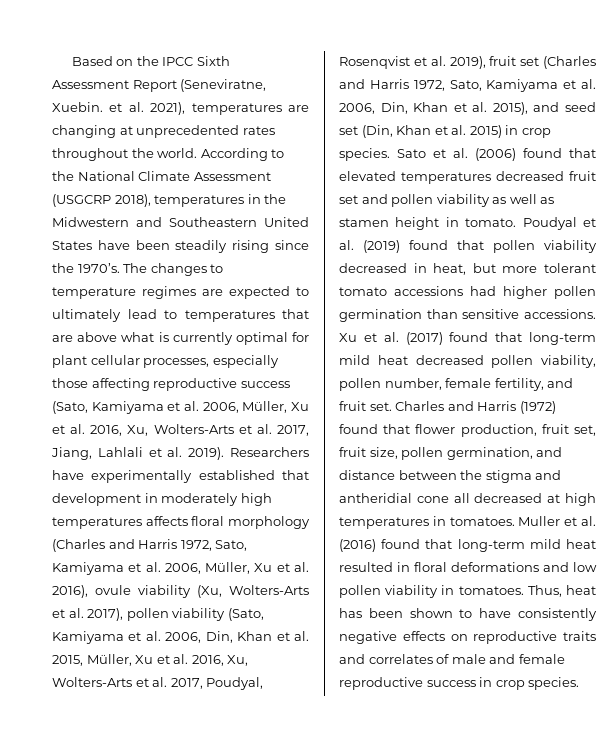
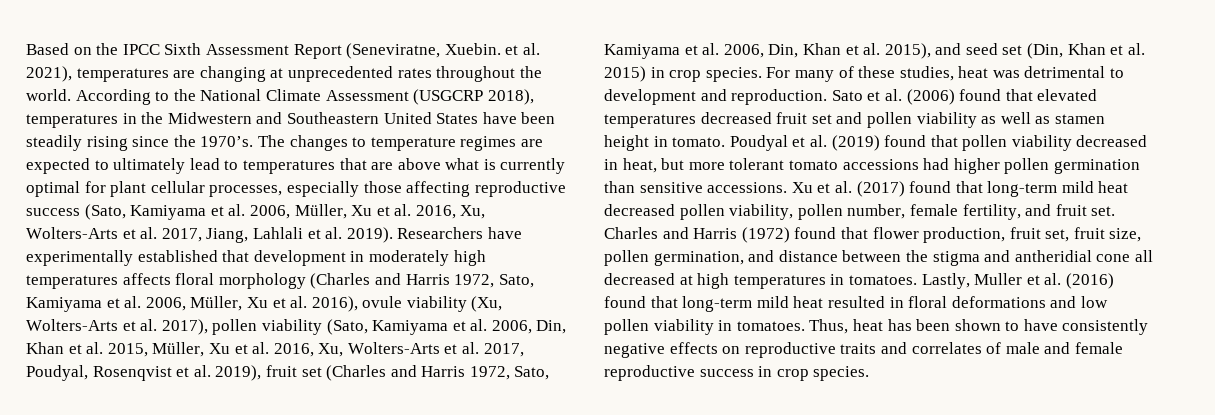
+ For many of these studies, heat was detrimental to development and reproduction.
- Muller et al. (2016) found that long-term mild heat resulted in floral deformations and low pollen viability in tomatoes.
+ Lastly, Muller et al. (2016) found that long-term mild heat resulted in floral deformations and low pollen viability in tomatoes.

